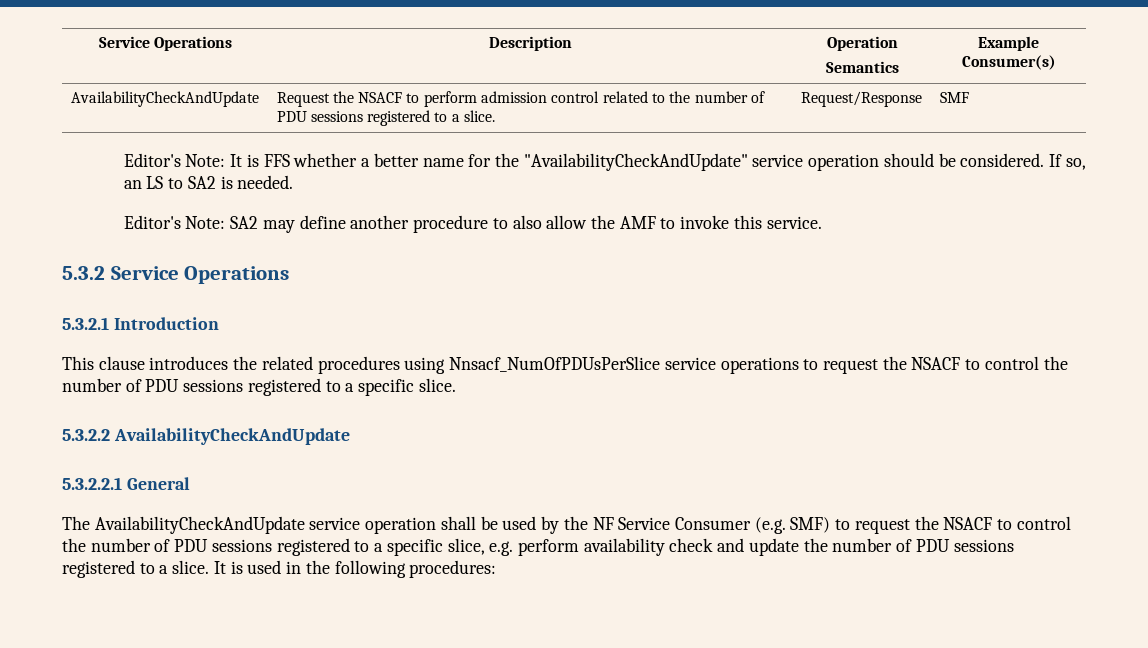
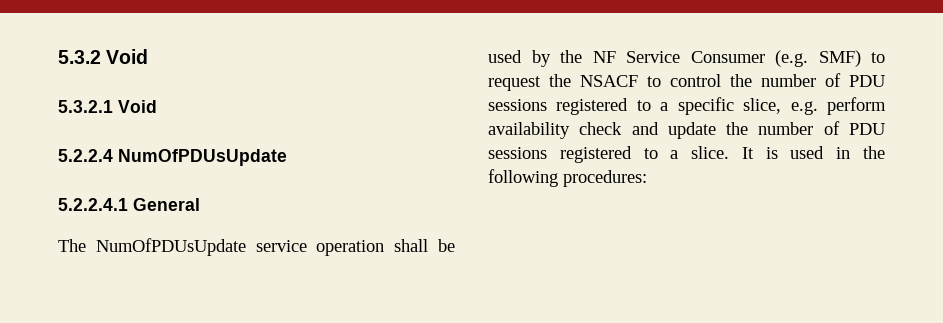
- Service Operations | Description | Operation
- Semantics | Example Consumer(s)
- AvailabilityCheckAndUpdate | Request the NSACF to perform admission control related to the number of PDU sessions registered to a slice. | Request/Response | SMF
- Editor's Note: It is FFS whether a better name for the "AvailabilityCheckAndUpdate" service operation should be considered. If so, an LS to SA2 is needed.
- Editor's Note: SA2 may define another procedure to also allow the AMF to invoke this service.
- 5.3.2 Service Operations
- 5.3.2.1 Introduction
- This clause introduces the related procedures using Nnsacf_NumOfPDUsPerSlice service operations to request the NSACF to control the number of PDU sessions registered to a specific slice.
- 5.3.2.2 AvailabilityCheckAndUpdate
- 5.3.2.2.1 General
+ 5.3.2 Void
+ 5.3.2.1 Void
+ 5.2.2.4 NumOfPDUsUpdate
+ 5.2.2.4.1 General
- The AvailabilityCheckAndUpdate service operation shall be used by the NF Service Consumer (e.g. SMF) to request the NSACF to control the number of PDU sessions registered to a specific slice, e.g. perform availability check and update the number of PDU sessions registered to a slice.
+ The NumOfPDUsUpdate service operation shall be used by the NF Service Consumer (e.g. SMF) to request the NSACF to control the number of PDU sessions registered to a specific slice, e.g. perform availability check and update the number of PDU sessions registered to a slice.

